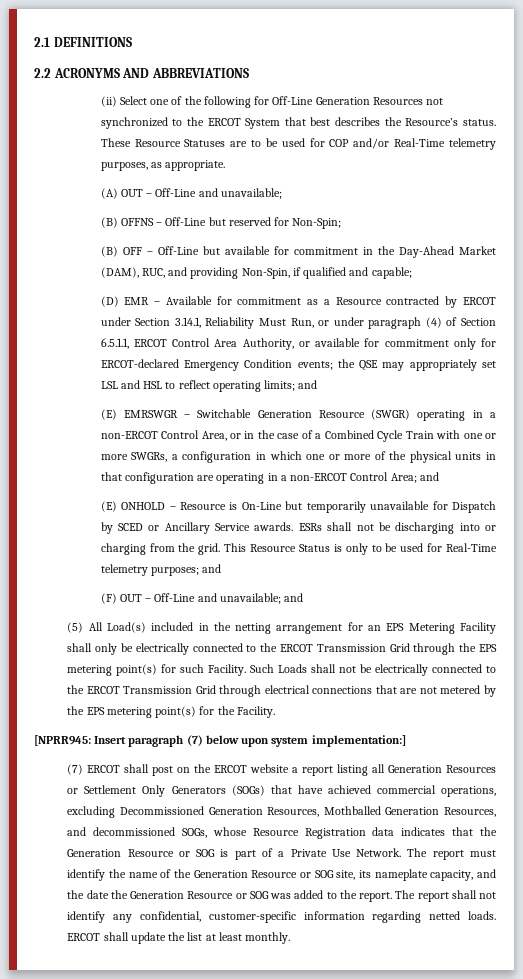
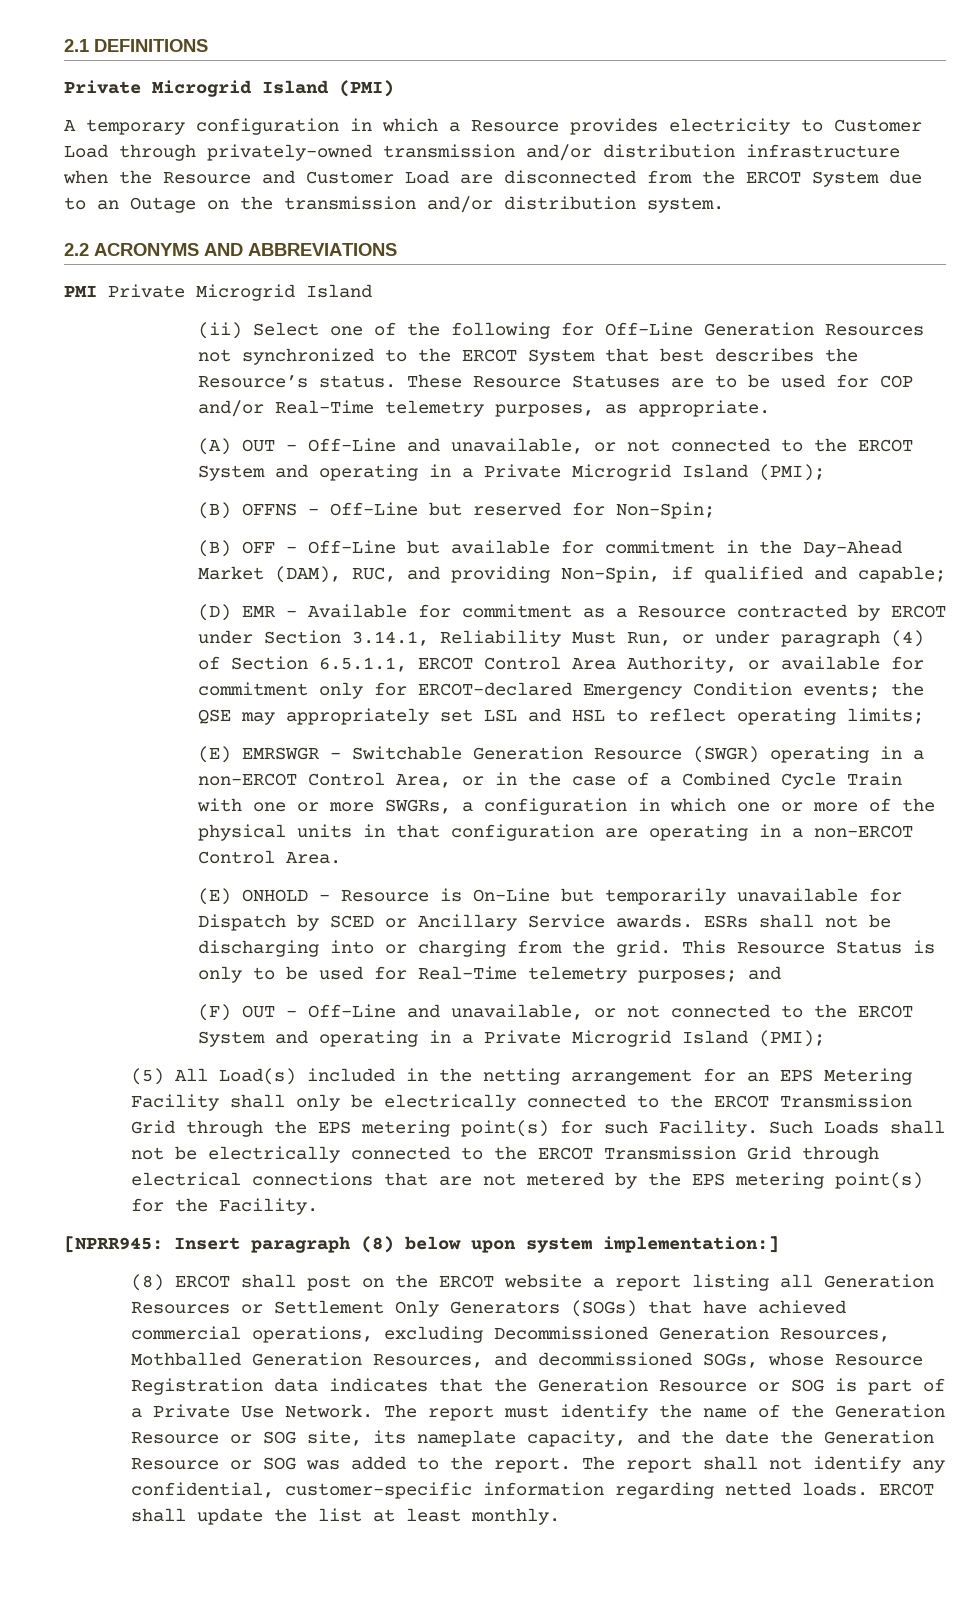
+ Private Microgrid Island (PMI)
+ A temporary configuration in which a Resource provides electricity to Customer Load through privately-owned transmission and/or distribution infrastructure when the Resource and Customer Load are disconnected from the ERCOT System due to an Outage on the transmission and/or distribution system.
+ PMI Private Microgrid Island
- (A) OUT – Off-Line and unavailable;
+ (A) OUT – Off-Line and unavailable, or not connected to the ERCOT System and operating in a Private Microgrid Island (PMI);
- (D) EMR – Available for commitment as a Resource contracted by ERCOT under Section 3.14.1, Reliability Must Run, or under paragraph (4) of Section 6.5.1.1, ERCOT Control Area Authority, or available for commitment only for ERCOT-declared Emergency Condition events; the QSE may appropriately set LSL and HSL to reflect operating limits; and
+ (D) EMR – Available for commitment as a Resource contracted by ERCOT under Section 3.14.1, Reliability Must Run, or under paragraph (4) of Section 6.5.1.1, ERCOT Control Area Authority, or available for commitment only for ERCOT-declared Emergency Condition events; the QSE may appropriately set LSL and HSL to reflect operating limits;
- (E) EMRSWGR – Switchable Generation Resource (SWGR) operating in a non-ERCOT Control Area, or in the case of a Combined Cycle Train with one or more SWGRs, a configuration in which one or more of the physical units in that configuration are operating in a non-ERCOT Control Area; and
+ (E) EMRSWGR – Switchable Generation Resource (SWGR) operating in a non-ERCOT Control Area, or in the case of a Combined Cycle Train with one or more SWGRs, a configuration in which one or more of the physical units in that configuration are operating in a non-ERCOT Control Area.
- (F) OUT – Off-Line and unavailable; and
+ (F) OUT – Off-Line and unavailable, or not connected to the ERCOT System and operating in a Private Microgrid Island (PMI);
- [NPRR945: Insert paragraph (7) below upon system implementation:]
+ [NPRR945: Insert paragraph (8) below upon system implementation:]
- (7) ERCOT shall post on the ERCOT website a report listing all Generation Resources or Settlement Only Generators (SOGs) that have achieved commercial operations, excluding Decommissioned Generation Resources, Mothballed Generation Resources, and decommissioned SOGs, whose Resource Registration data indicates that the Generation Resource or SOG is part of a Private Use Network.
+ (8) ERCOT shall post on the ERCOT website a report listing all Generation Resources or Settlement Only Generators (SOGs) that have achieved commercial operations, excluding Decommissioned Generation Resources, Mothballed Generation Resources, and decommissioned SOGs, whose Resource Registration data indicates that the Generation Resource or SOG is part of a Private Use Network.

